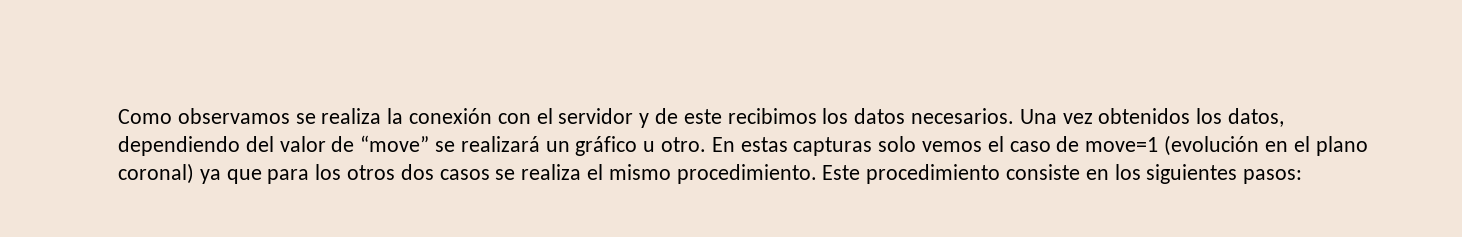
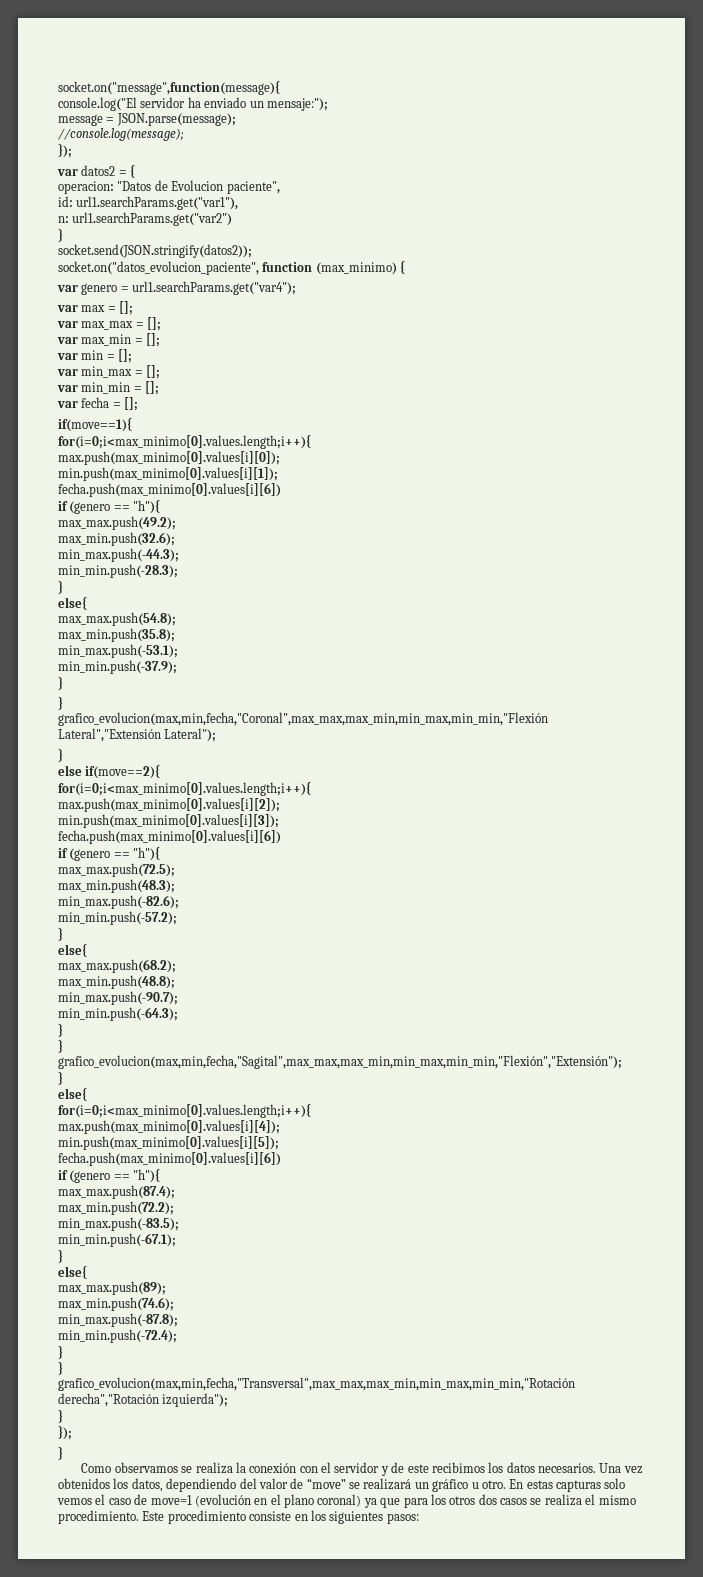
+ socket.on("message",function(message){
+ console.log("El servidor ha enviado un mensaje:");
+ message = JSON.parse(message);
+ //console.log(message);
+ });
+ var datos2 = {
+ operacion: "Datos de Evolucion paciente",
+ id: url1.searchParams.get("var1"),
+ n: url1.searchParams.get("var2")
+ }
+ socket.send(JSON.stringify(datos2));
+ socket.on("datos_evolucion_paciente", function (max_minimo) {
+ var genero = url1.searchParams.get("var4");
+ var max = [];
+ var max_max = [];
+ var max_min = [];
+ var min = [];
+ var min_max = [];
+ var min_min = [];
+ var fecha = [];
+ if(move==1){
+ for(i=0;i<max_minimo[0].values.length;i++){
+ max.push(max_minimo[0].values[i][0]);
+ min.push(max_minimo[0].values[i][1]);
+ fecha.push(max_minimo[0].values[i][6])
+ if (genero == "h"){
+ max_max.push(49.2);
+ max_min.push(32.6);
+ min_max.push(-44.3);
+ min_min.push(-28.3);
+ }
+ else{
+ max_max.push(54.8);
+ max_min.push(35.8);
+ min_max.push(-53.1);
+ min_min.push(-37.9);
+ }
+ }
+ grafico_evolucion(max,min,fecha,"Coronal",max_max,max_min,min_max,min_min,"Flexión Lateral","Extensión Lateral");
+ }
+ else if(move==2){
+ for(i=0;i<max_minimo[0].values.length;i++){
+ max.push(max_minimo[0].values[i][2]);
+ min.push(max_minimo[0].values[i][3]);
+ fecha.push(max_minimo[0].values[i][6])
+ if (genero == "h"){
+ max_max.push(72.5);
+ max_min.push(48.3);
+ min_max.push(-82.6);
+ min_min.push(-57.2);
+ }
+ else{
+ max_max.push(68.2);
+ max_min.push(48.8);
+ min_max.push(-90.7);
+ min_min.push(-64.3);
+ }
+ }
+ grafico_evolucion(max,min,fecha,"Sagital",max_max,max_min,min_max,min_min,"Flexión","Extensión");
+ }
+ else{
+ for(i=0;i<max_minimo[0].values.length;i++){
+ max.push(max_minimo[0].values[i][4]);
+ min.push(max_minimo[0].values[i][5]);
+ fecha.push(max_minimo[0].values[i][6])
+ if (genero == "h"){
+ max_max.push(87.4);
+ max_min.push(72.2);
+ min_max.push(-83.5);
+ min_min.push(-67.1);
+ }
+ else{
+ max_max.push(89);
+ max_min.push(74.6);
+ min_max.push(-87.8);
+ min_min.push(-72.4);
+ }
+ }
+ grafico_evolucion(max,min,fecha,"Transversal",max_max,max_min,min_max,min_min,"Rotación derecha","Rotación izquierda");
+ }
+ });
+ }

